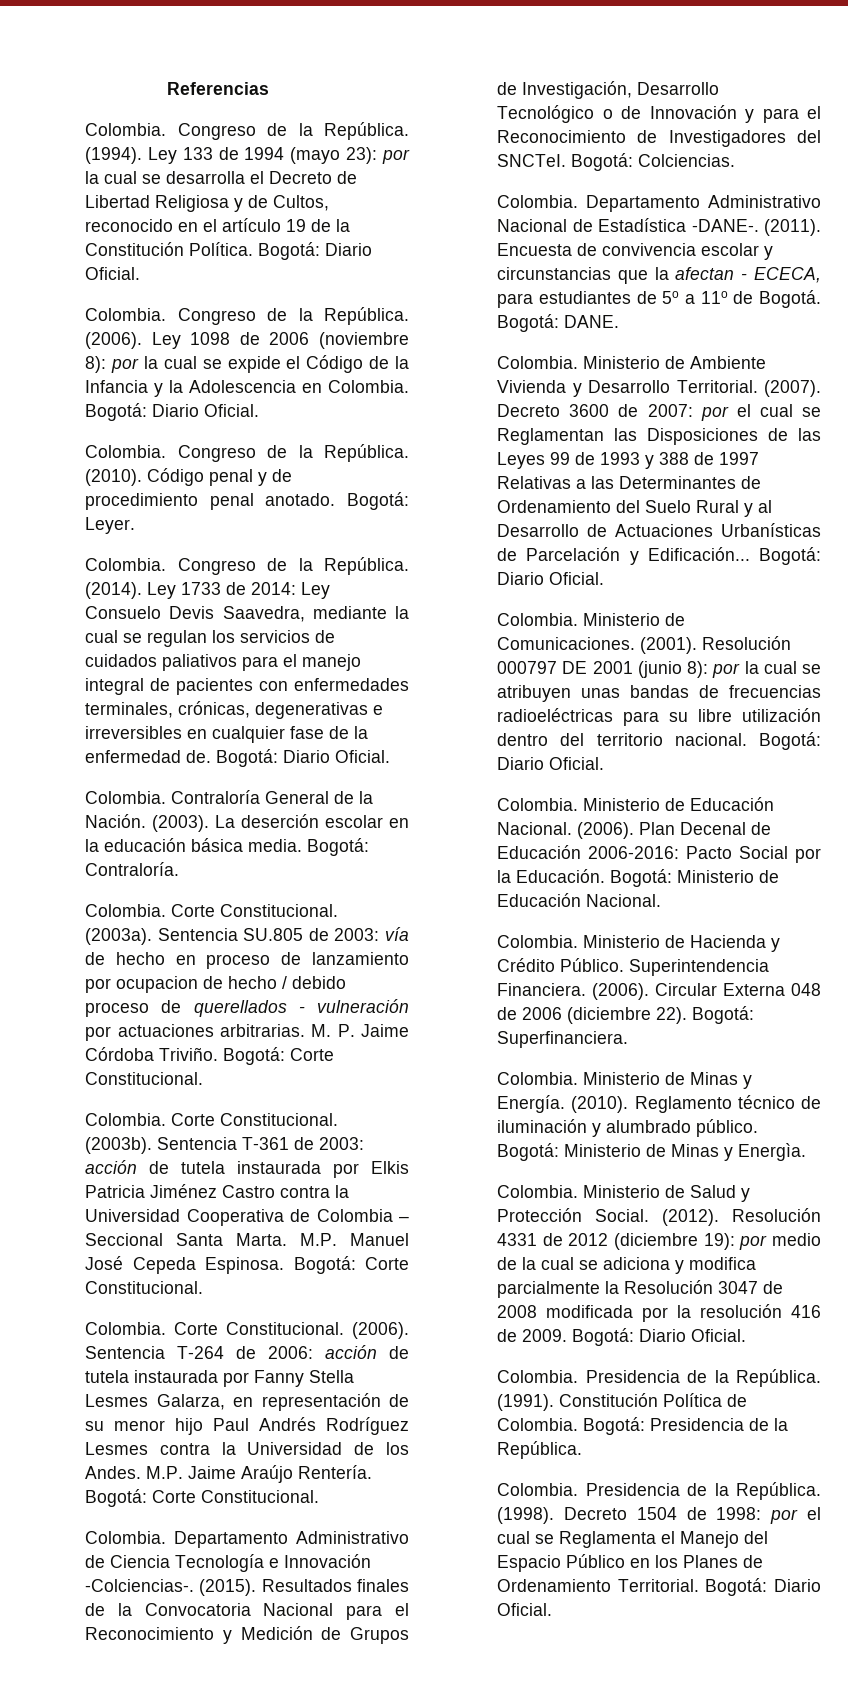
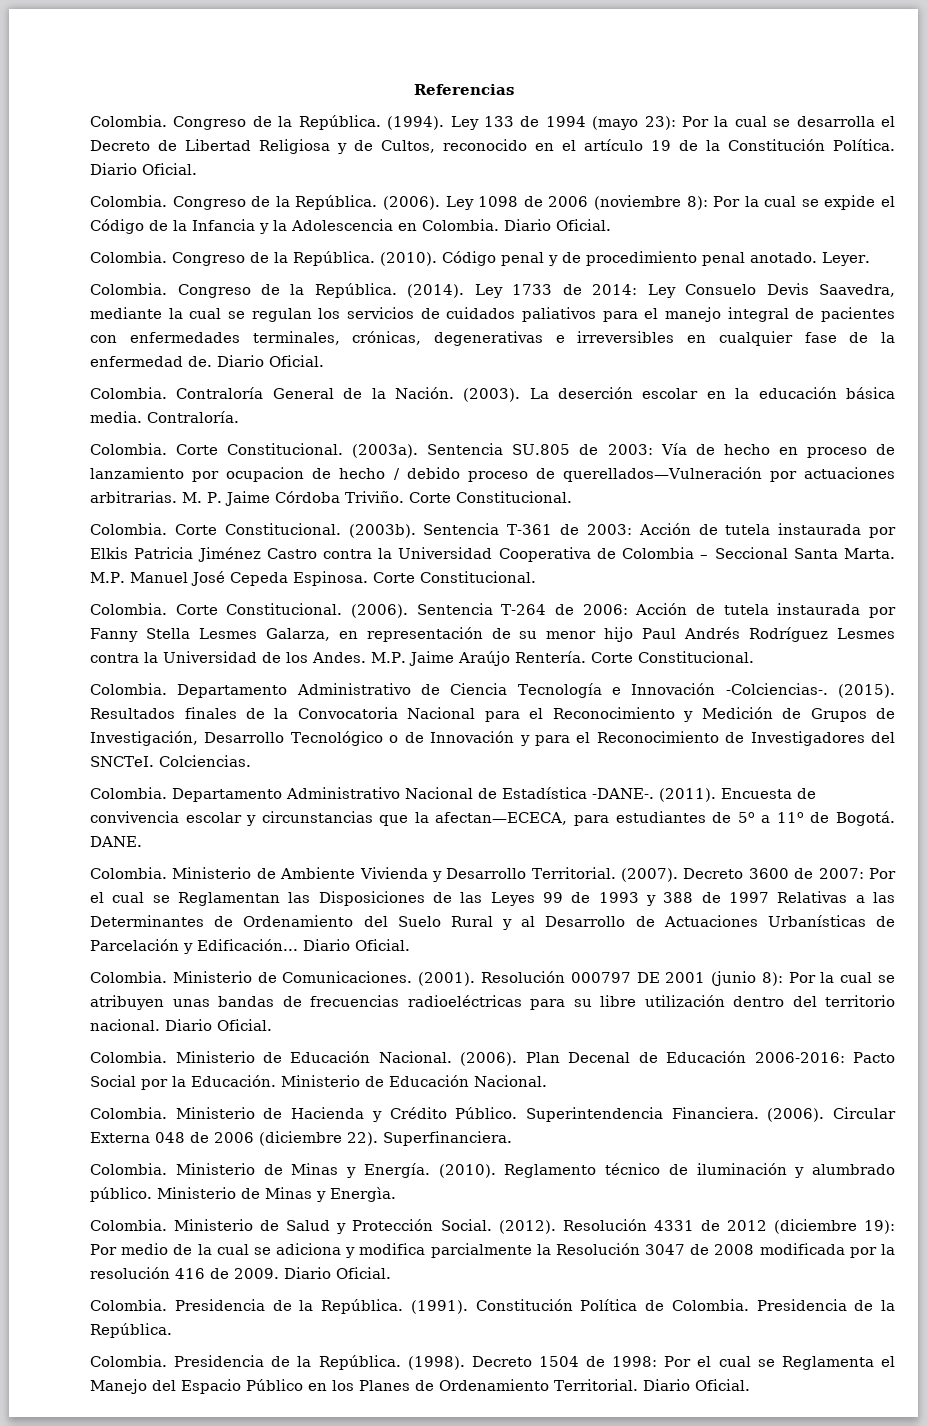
- Ley 133 de 1994 (mayo 23): por la cual se desarrolla el Decreto de Libertad Religiosa y de Cultos, reconocido en el artículo 19 de la Constitución Política. Bogotá: Diario Oficial.
+ Ley 133 de 1994 (mayo 23): Por la cual se desarrolla el Decreto de Libertad Religiosa y de Cultos, reconocido en el artículo 19 de la Constitución Política. Diario Oficial.
- Ley 1098 de 2006 (noviembre 8): por la cual se expide el Código de la Infancia y la Adolescencia en Colombia. Bogotá: Diario Oficial.
+ Ley 1098 de 2006 (noviembre 8): Por la cual se expide el Código de la Infancia y la Adolescencia en Colombia. Diario Oficial.
- Bogotá: Leyer.
+ Leyer.
- Ley 1733 de 2014: Ley Consuelo Devis Saavedra, mediante la cual se regulan los servicios de cuidados paliativos para el manejo integral de pacientes con enfermedades terminales, crónicas, degenerativas e irreversibles en cualquier fase de la enfermedad de. Bogotá: Diario Oficial.
+ Ley 1733 de 2014: Ley Consuelo Devis Saavedra, mediante la cual se regulan los servicios de cuidados paliativos para el manejo integral de pacientes con enfermedades terminales, crónicas, degenerativas e irreversibles en cualquier fase de la enfermedad de. Diario Oficial.
- Bogotá: Contraloría.
+ Contraloría.
- Sentencia SU.805 de 2003: vía de hecho en proceso de lanzamiento por ocupacion de hecho / debido proceso de querellados - vulneración por actuaciones arbitrarias.
+ Sentencia SU.805 de 2003: Vía de hecho en proceso de lanzamiento por ocupacion de hecho / debido proceso de querellados—Vulneración por actuaciones arbitrarias.
- M. P. Jaime Córdoba Triviño. Bogotá: Corte Constitucional.
+ M. P. Jaime Córdoba Triviño. Corte Constitucional.
- Sentencia T-361 de 2003: acción de tutela instaurada por Elkis Patricia Jiménez Castro contra la Universidad Cooperativa de Colombia – Seccional Santa Marta.
+ Sentencia T-361 de 2003: Acción de tutela instaurada por Elkis Patricia Jiménez Castro contra la Universidad Cooperativa de Colombia – Seccional Santa Marta.
- M.P. Manuel José Cepeda Espinosa. Bogotá: Corte Constitucional.
+ M.P. Manuel José Cepeda Espinosa. Corte Constitucional.
- Sentencia T-264 de 2006: acción de tutela instaurada por Fanny Stella Lesmes Galarza, en representación de su menor hijo Paul Andrés Rodríguez Lesmes contra la Universidad de los Andes.
+ Sentencia T-264 de 2006: Acción de tutela instaurada por Fanny Stella Lesmes Galarza, en representación de su menor hijo Paul Andrés Rodríguez Lesmes contra la Universidad de los Andes.
- M.P. Jaime Araújo Rentería. Bogotá: Corte Constitucional.
+ M.P. Jaime Araújo Rentería. Corte Constitucional.
- Bogotá: Colciencias.
+ Colciencias.
- Encuesta de convivencia escolar y circunstancias que la afectan - ECECA, para estudiantes de 5o a 11o de Bogotá.
+ Encuesta de convivencia escolar y circunstancias que la afectan—ECECA, para estudiantes de 5o a 11o de Bogotá.
- Bogotá: DANE.
+ DANE.
- Decreto 3600 de 2007: por el cual se Reglamentan las Disposiciones de las Leyes 99 de 1993 y 388 de 1997 Relativas a las Determinantes de Ordenamiento del Suelo Rural y al Desarrollo de Actuaciones Urbanísticas de Parcelación y Edificación... Bogotá: Diario Oficial.
+ Decreto 3600 de 2007: Por el cual se Reglamentan las Disposiciones de las Leyes 99 de 1993 y 388 de 1997 Relativas a las Determinantes de Ordenamiento del Suelo Rural y al Desarrollo de Actuaciones Urbanísticas de Parcelación y Edificación... Diario Oficial.
- Resolución 000797 DE 2001 (junio 8): por la cual se atribuyen unas bandas de frecuencias radioeléctricas para su libre utilización dentro del territorio nacional. Bogotá: Diario Oficial.
+ Resolución 000797 DE 2001 (junio 8): Por la cual se atribuyen unas bandas de frecuencias radioeléctricas para su libre utilización dentro del territorio nacional. Diario Oficial.
- Plan Decenal de Educación 2006-2016: Pacto Social por la Educación. Bogotá: Ministerio de Educación Nacional.
+ Plan Decenal de Educación 2006-2016: Pacto Social por la Educación. Ministerio de Educación Nacional.
- Bogotá: Superfinanciera.
+ Superfinanciera.
- Bogotá: Ministerio de Minas y Energìa.
+ Ministerio de Minas y Energìa.
- Resolución 4331 de 2012 (diciembre 19): por medio de la cual se adiciona y modifica parcialmente la Resolución 3047 de 2008 modificada por la resolución 416 de 2009. Bogotá: Diario Oficial.
+ Resolución 4331 de 2012 (diciembre 19): Por medio de la cual se adiciona y modifica parcialmente la Resolución 3047 de 2008 modificada por la resolución 416 de 2009. Diario Oficial.
- Constitución Política de Colombia. Bogotá: Presidencia de la República.
+ Constitución Política de Colombia. Presidencia de la República.
- Decreto 1504 de 1998: por el cual se Reglamenta el Manejo del Espacio Público en los Planes de Ordenamiento Territorial. Bogotá: Diario Oficial.
+ Decreto 1504 de 1998: Por el cual se Reglamenta el Manejo del Espacio Público en los Planes de Ordenamiento Territorial. Diario Oficial.

